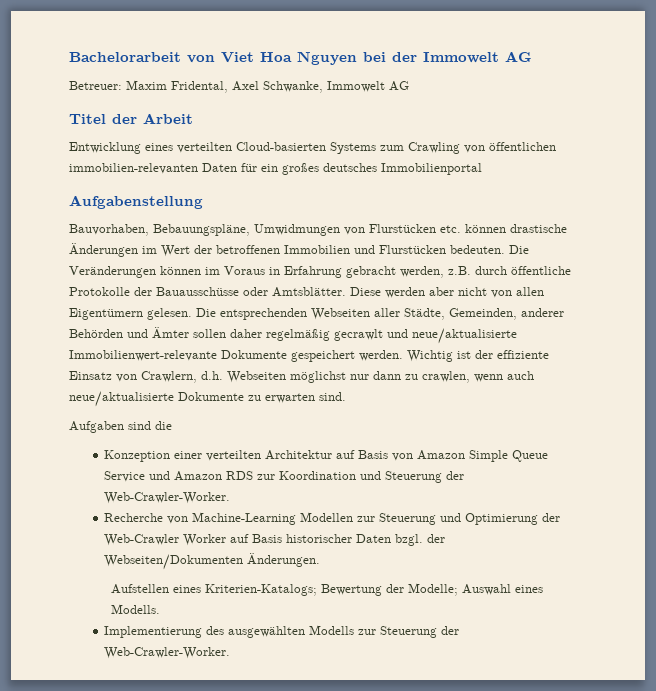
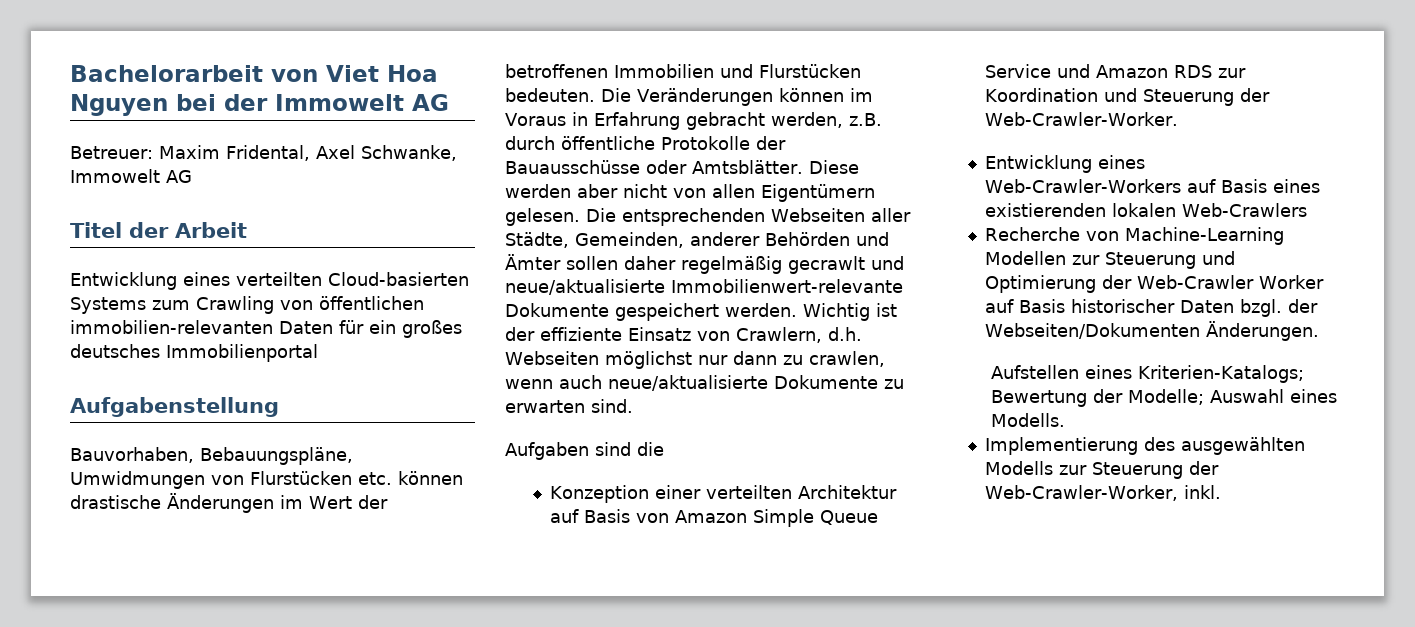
+ Entwicklung eines Web-Crawler-Workers auf Basis eines existierenden lokalen Web-Crawlers
- Implementierung des ausgewählten Modells zur Steuerung der Web-Crawler-Worker.
+ Implementierung des ausgewählten Modells zur Steuerung der Web-Crawler-Worker, inkl.

